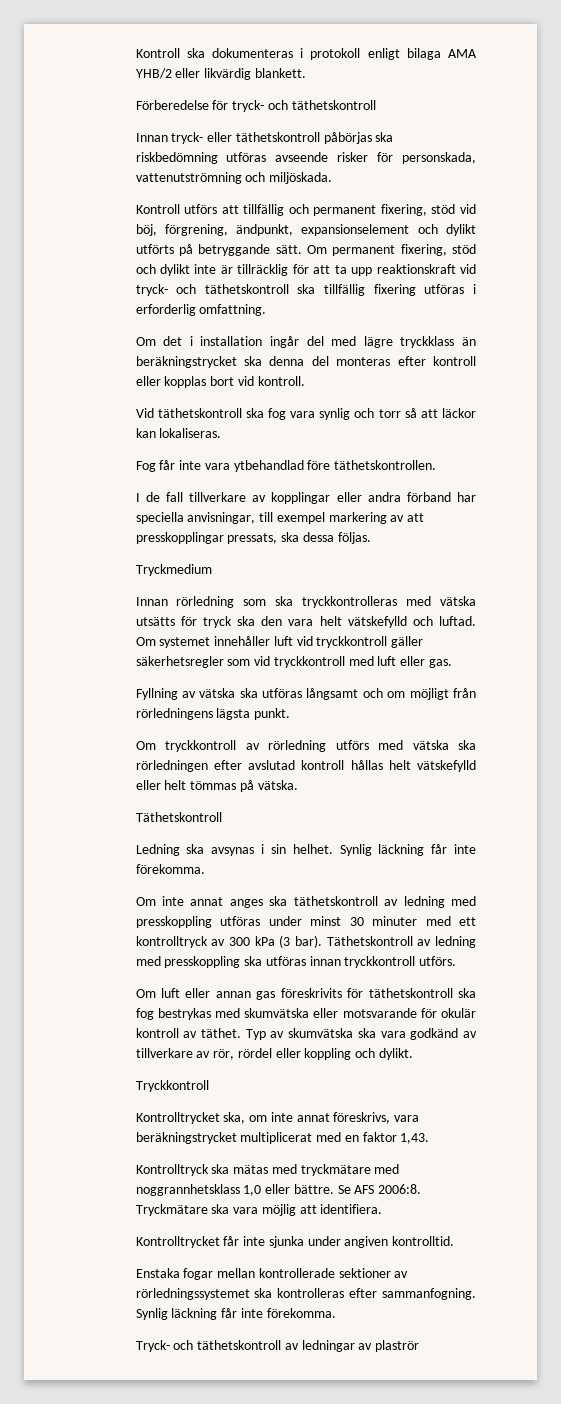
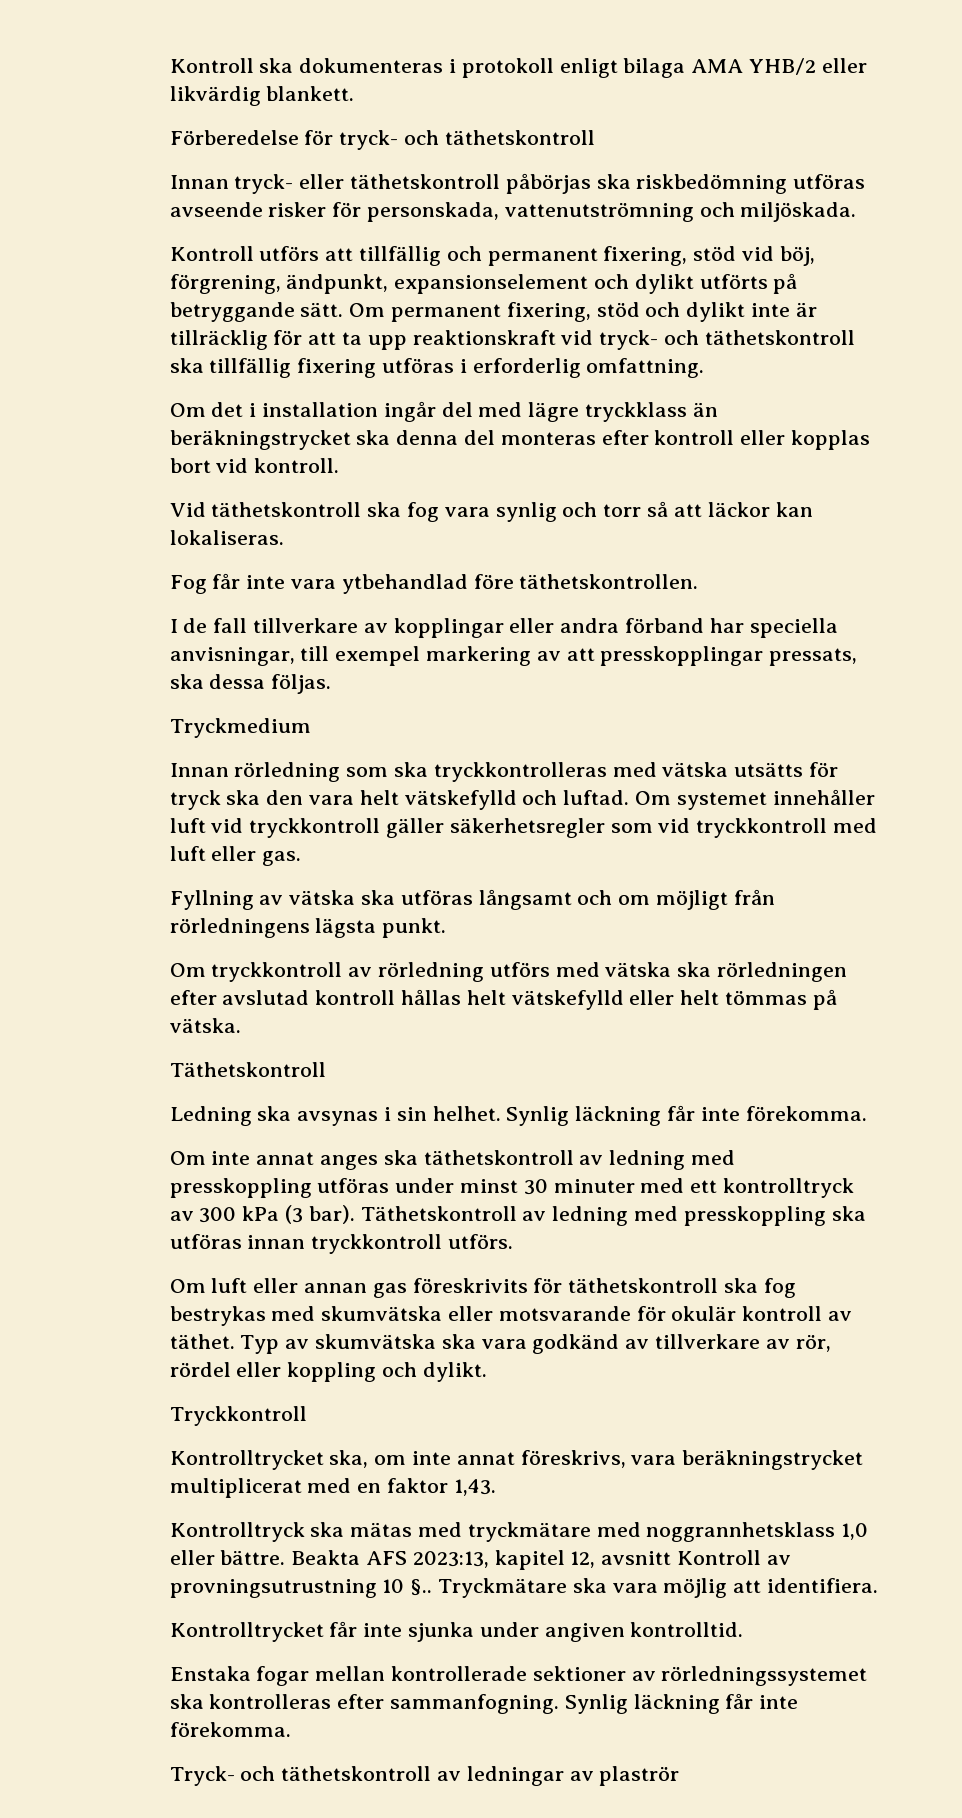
- Se AFS 2006:8.
+ Beakta AFS 2023:13, kapitel 12, avsnitt Kontroll av provningsutrustning 10 §..

